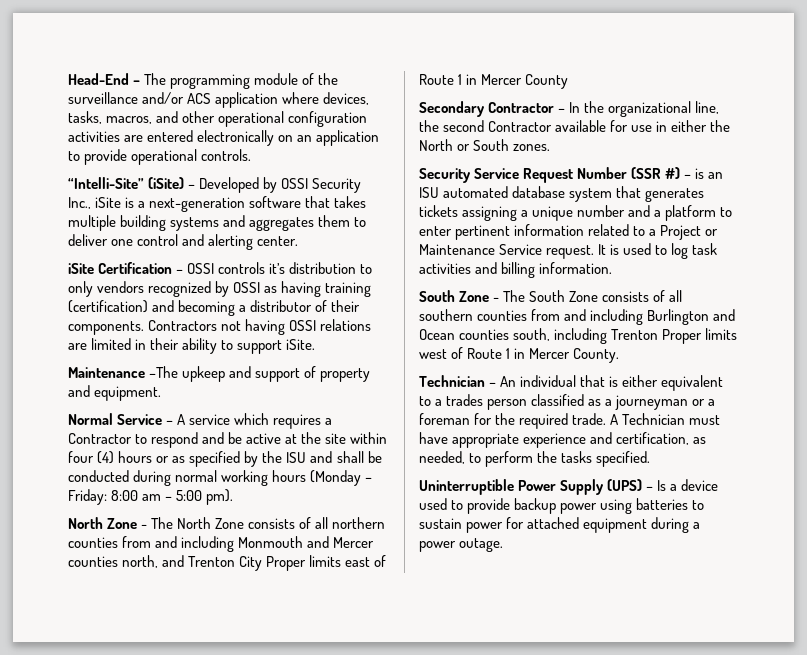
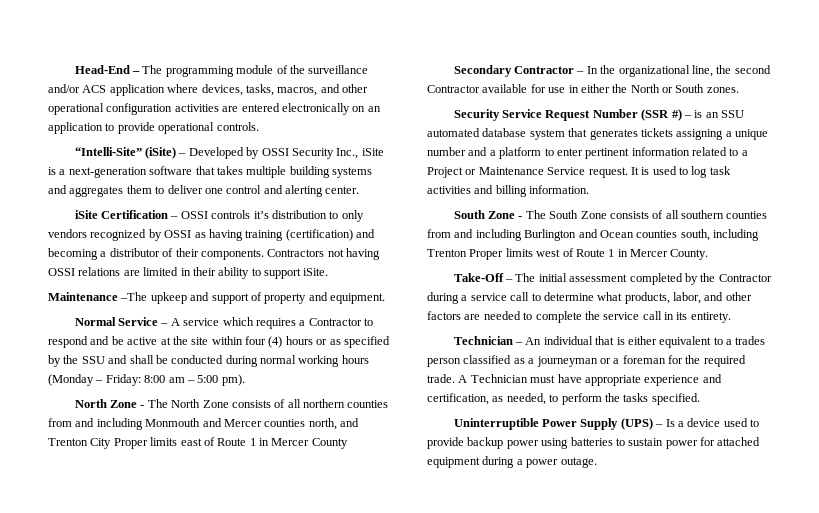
- Normal Service – A service which requires a Contractor to respond and be active at the site within four (4) hours or as specified by the ISU and shall be conducted during normal working hours (Monday – Friday: 8:00 am – 5:00 pm).
+ Normal Service – A service which requires a Contractor to respond and be active at the site within four (4) hours or as specified by the SSU and shall be conducted during normal working hours (Monday – Friday: 8:00 am – 5:00 pm).
- Security Service Request Number (SSR #) – is an ISU automated database system that generates tickets assigning a unique number and a platform to enter pertinent information related to a Project or Maintenance Service request.
+ Security Service Request Number (SSR #) – is an SSU automated database system that generates tickets assigning a unique number and a platform to enter pertinent information related to a Project or Maintenance Service request.
+ Take-Off – The initial assessment completed by the Contractor during a service call to determine what products, labor, and other factors are needed to complete the service call in its entirety.

